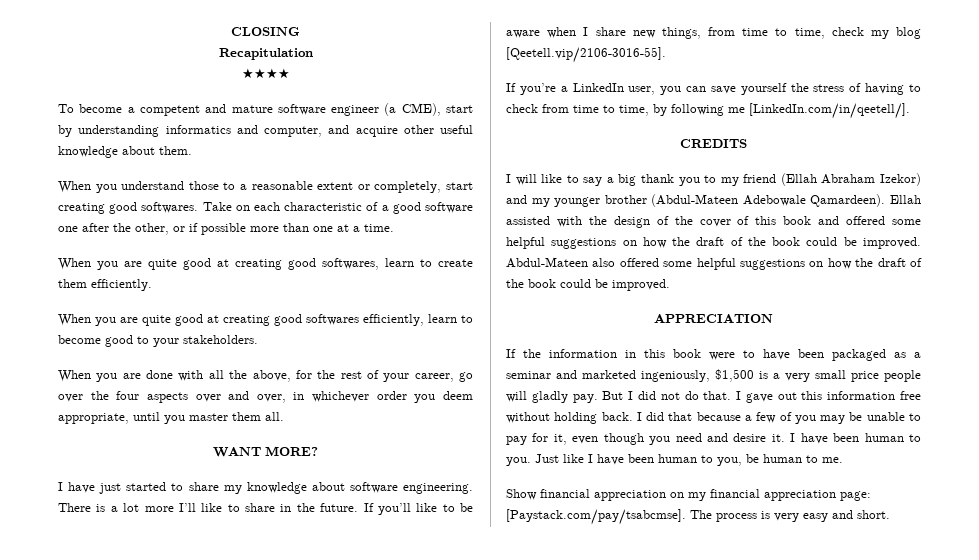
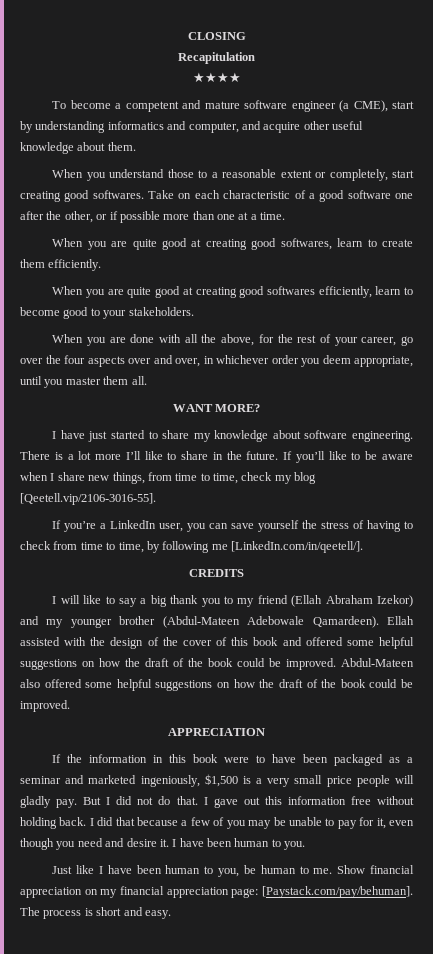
- I have been human to you. Just like I have been human to you, be human to me.
- Show financial appreciation on my financial appreciation page: [Paystack.com/pay/tsabcmse]. The process is very easy and short.
+ I have been human to you.
+ Just like I have been human to you, be human to me. Show financial appreciation on my financial appreciation page: [Paystack.com/pay/behuman]. The process is short and easy.

